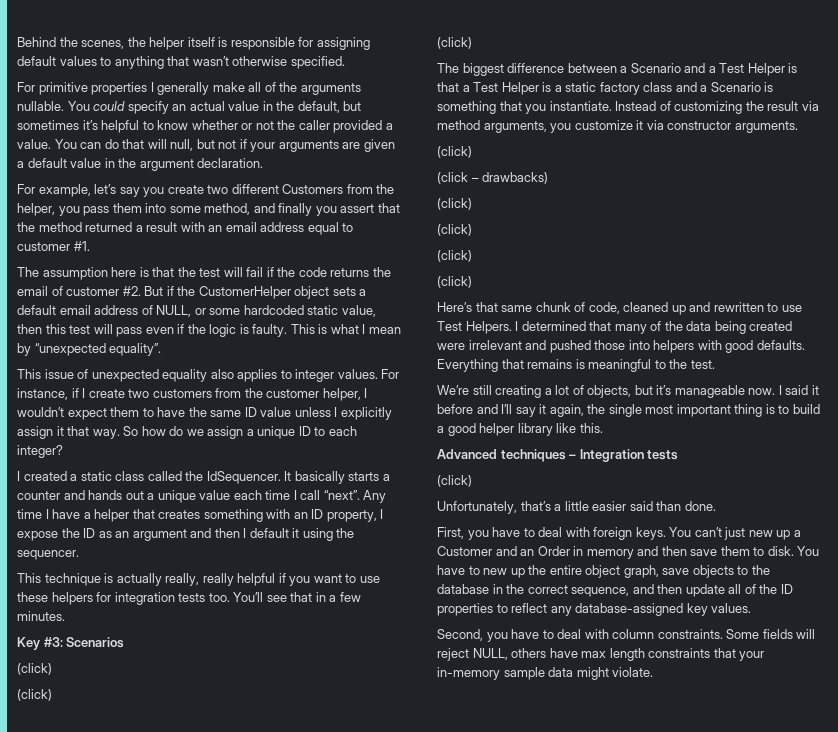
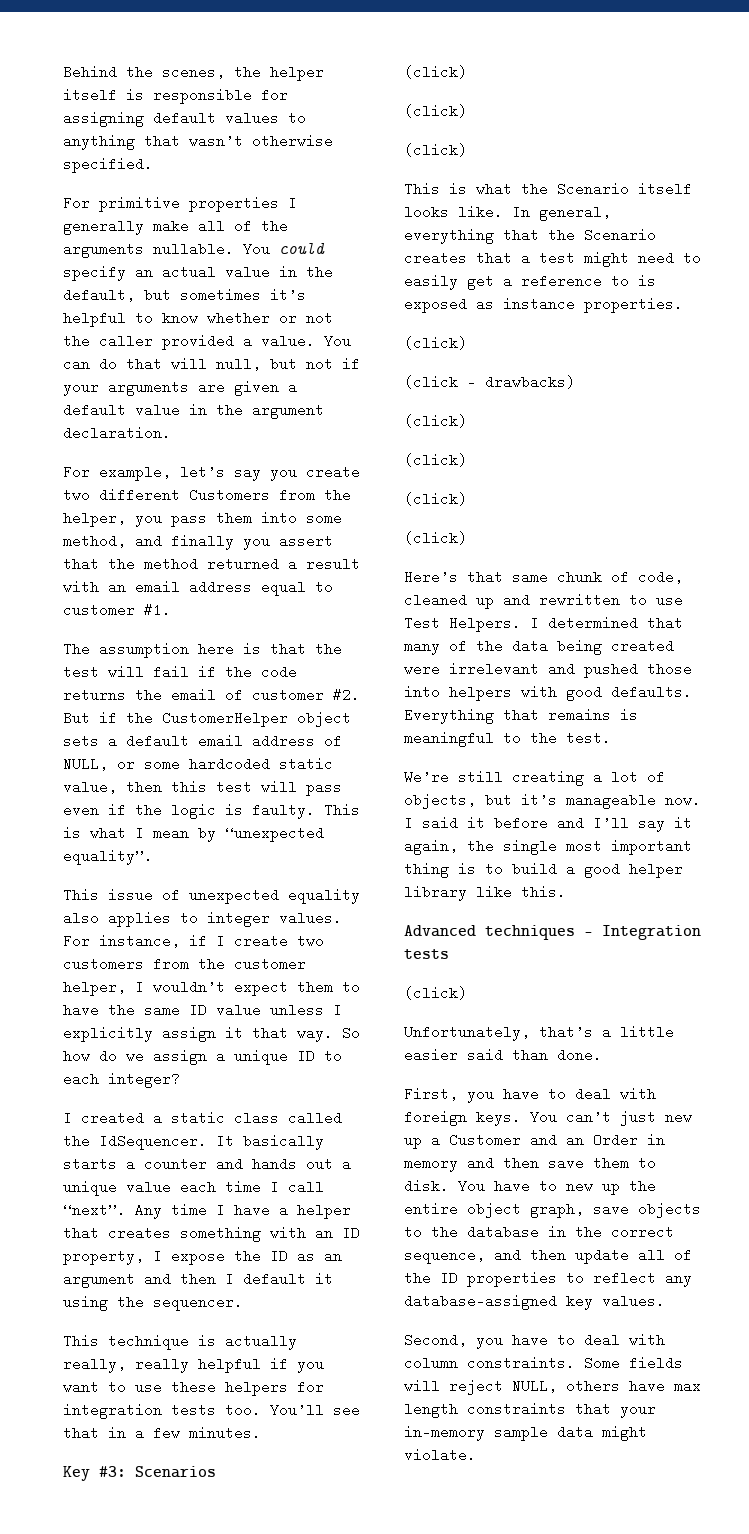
- The biggest difference between a Scenario and a Test Helper is that a Test Helper is a static factory class and a Scenario is something that you instantiate. Instead of customizing the result via method arguments, you customize it via constructor arguments.
+ This is what the Scenario itself looks like. In general, everything that the Scenario creates that a test might need to easily get a reference to is exposed as instance properties.

